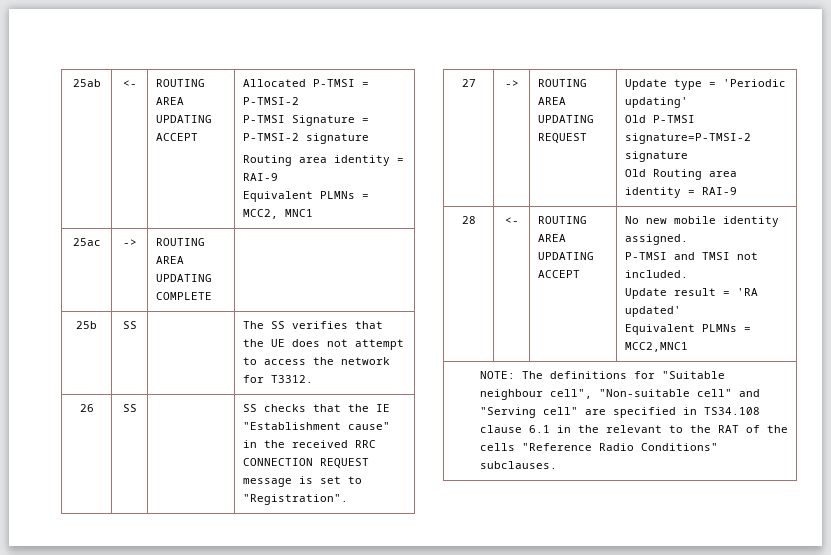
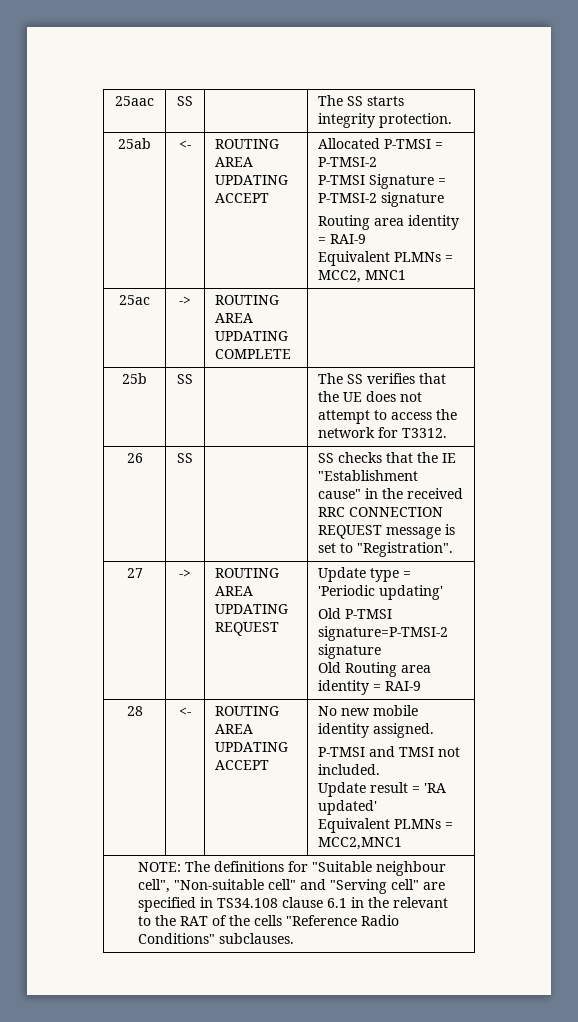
+ 25aac | SS | | The SS starts integrity protection.

